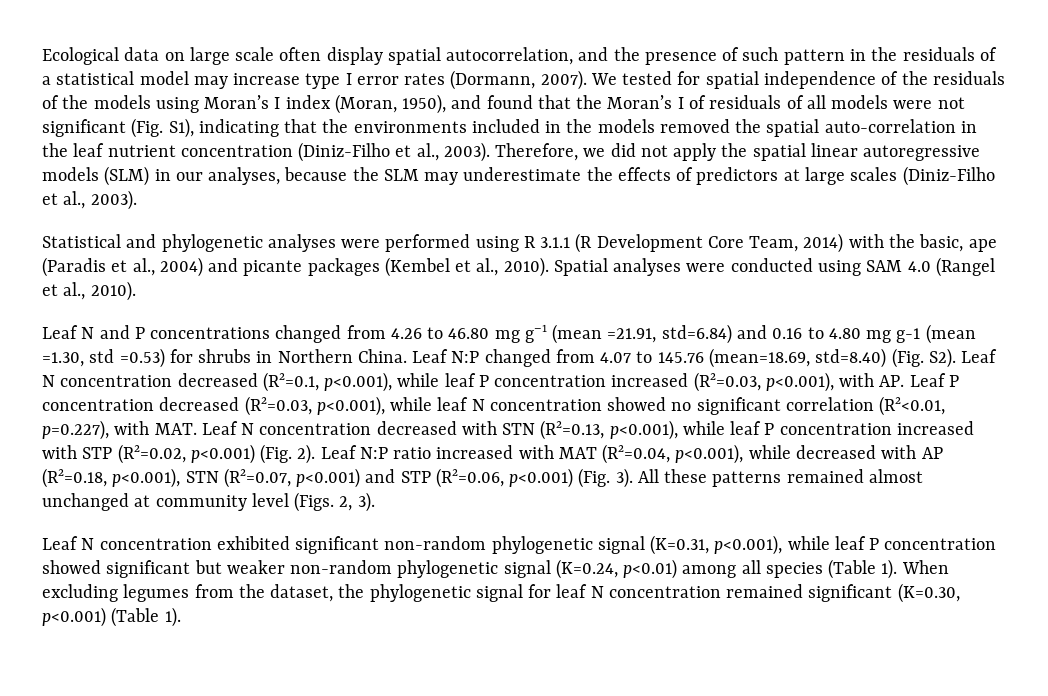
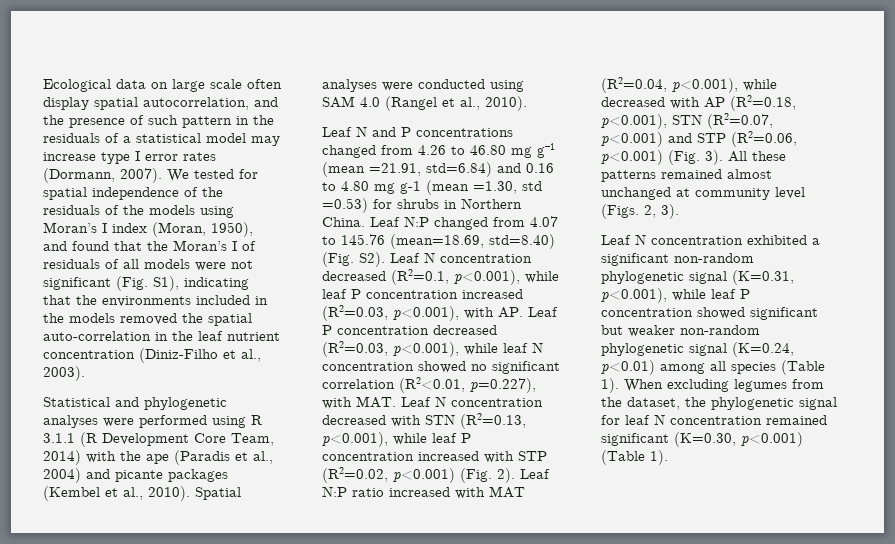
- Therefore, we did not apply the spatial linear autoregressive models (SLM) in our analyses, because the SLM may underestimate the effects of predictors at large scales (Diniz-Filho et al., 2003).
- Statistical and phylogenetic analyses were performed using R 3.1.1 (R Development Core Team, 2014) with the basic, ape (Paradis et al., 2004) and picante packages (Kembel et al., 2010).
+ Statistical and phylogenetic analyses were performed using R 3.1.1 (R Development Core Team, 2014) with the ape (Paradis et al., 2004) and picante packages (Kembel et al., 2010).
- Leaf N concentration exhibited significant non-random phylogenetic signal (K=0.31, p<0.001), while leaf P concentration showed significant but weaker non-random phylogenetic signal (K=0.24, p<0.01) among all species (Table 1).
+ Leaf N concentration exhibited a significant non-random phylogenetic signal (K=0.31, p<0.001), while leaf P concentration showed significant but weaker non-random phylogenetic signal (K=0.24, p<0.01) among all species (Table 1).

